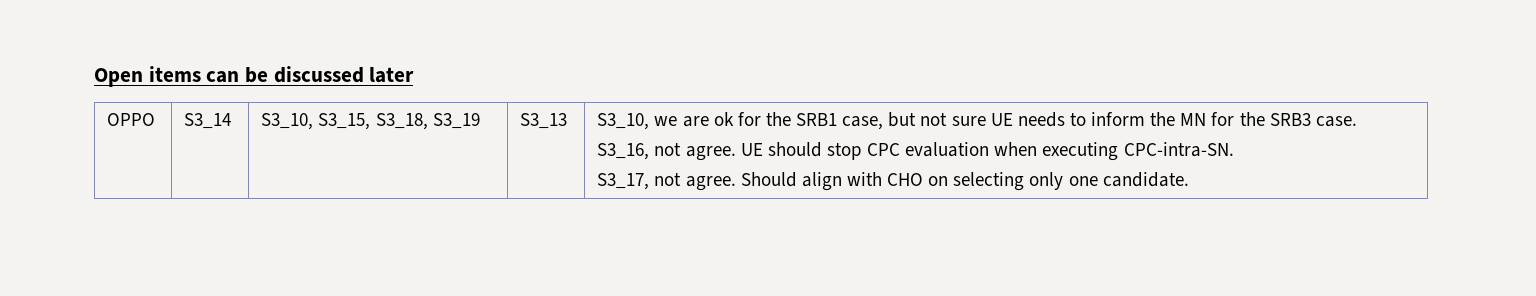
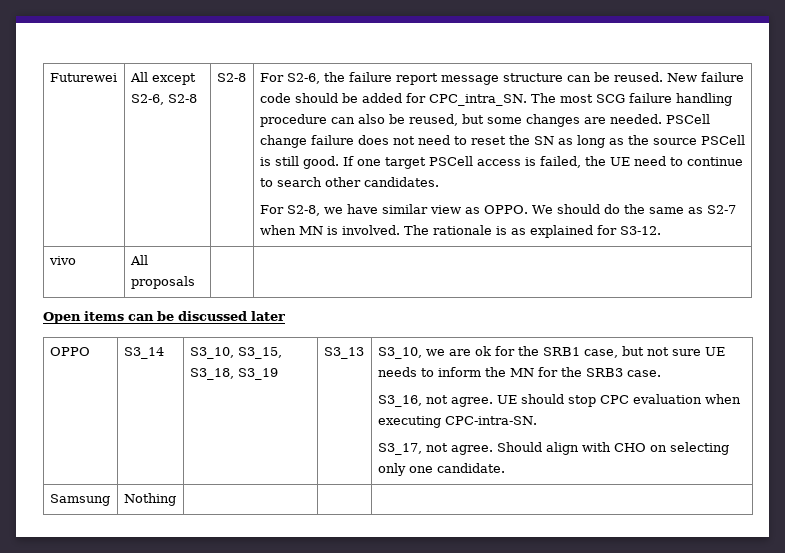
+ Futurewei | All except S2-6, S2-8 | S2-8 | For S2-6, the failure report message structure can be reused. New failure code should be added for CPC_intra_SN. The most SCG failure handling procedure can also be reused, but some changes are needed. PSCell change failure does not need to reset the SN as long as the source PSCell is still good. If one target PSCell access is failed, the UE need to continue to search other candidates.
+ For S2-8, we have similar view as OPPO. We should do the same as S2-7 when MN is involved. The rationale is as explained for S3-12.
+ vivo | All proposals | |
+ Samsung | Nothing | | |

